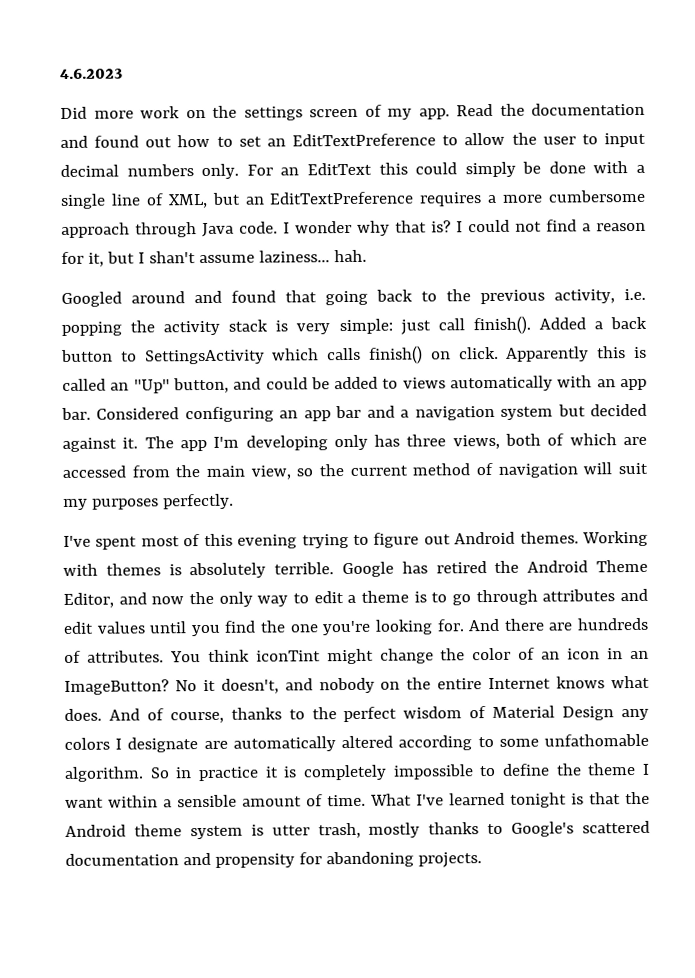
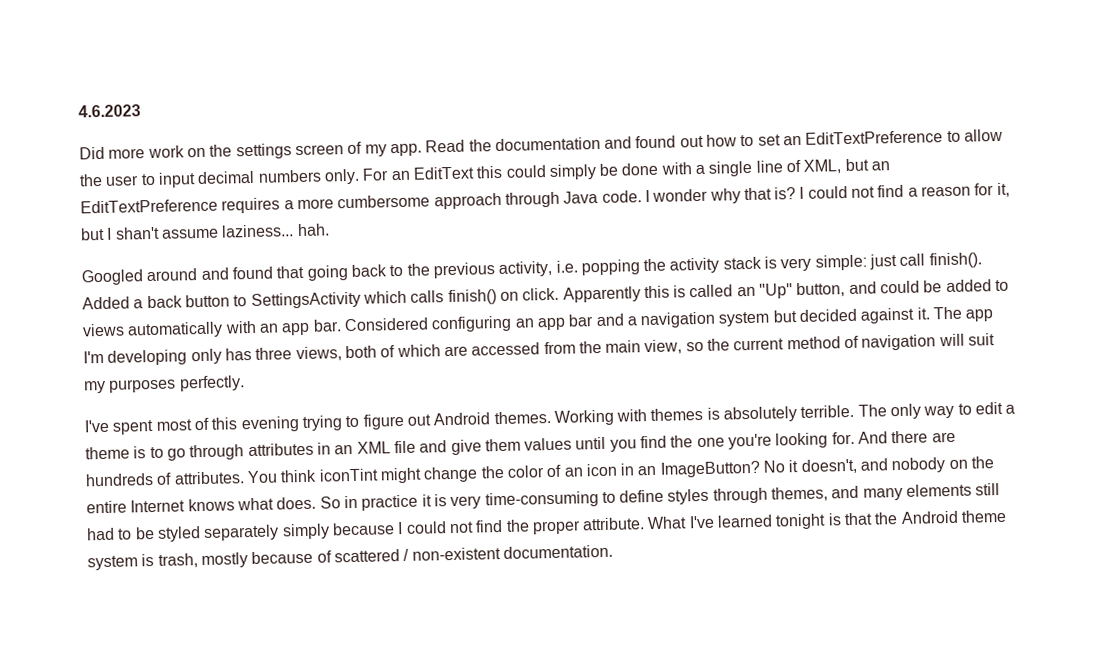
- Google has retired the Android Theme Editor, and now the only way to edit a theme is to go through attributes and edit values until you find the one you're looking for.
+ The only way to edit a theme is to go through attributes in an XML file and give them values until you find the one you're looking for.
- And of course, thanks to the perfect wisdom of Material Design any colors I designate are automatically altered according to some unfathomable algorithm.
- So in practice it is completely impossible to define the theme I want within a sensible amount of time.
+ So in practice it is very time-consuming to define styles through themes, and many elements still had to be styled separately simply because I could not find the proper attribute.
- What I've learned tonight is that the Android theme system is utter trash, mostly thanks to Google's scattered documentation and propensity for abandoning projects.
+ What I've learned tonight is that the Android theme system is trash, mostly because of scattered / non-existent documentation.

